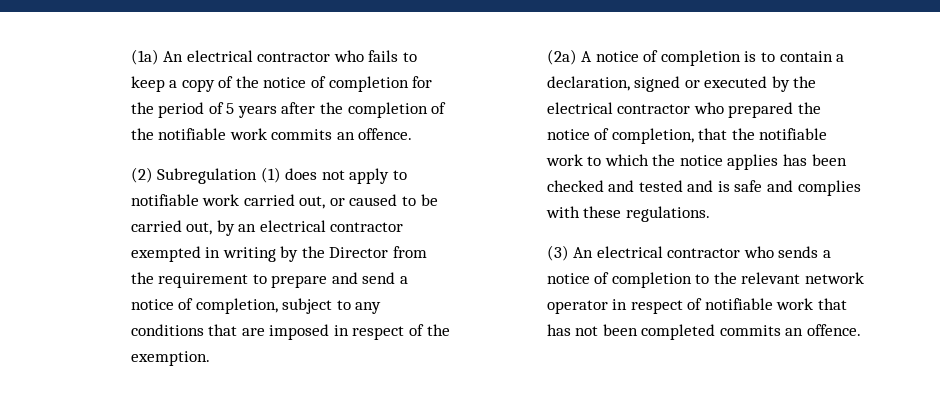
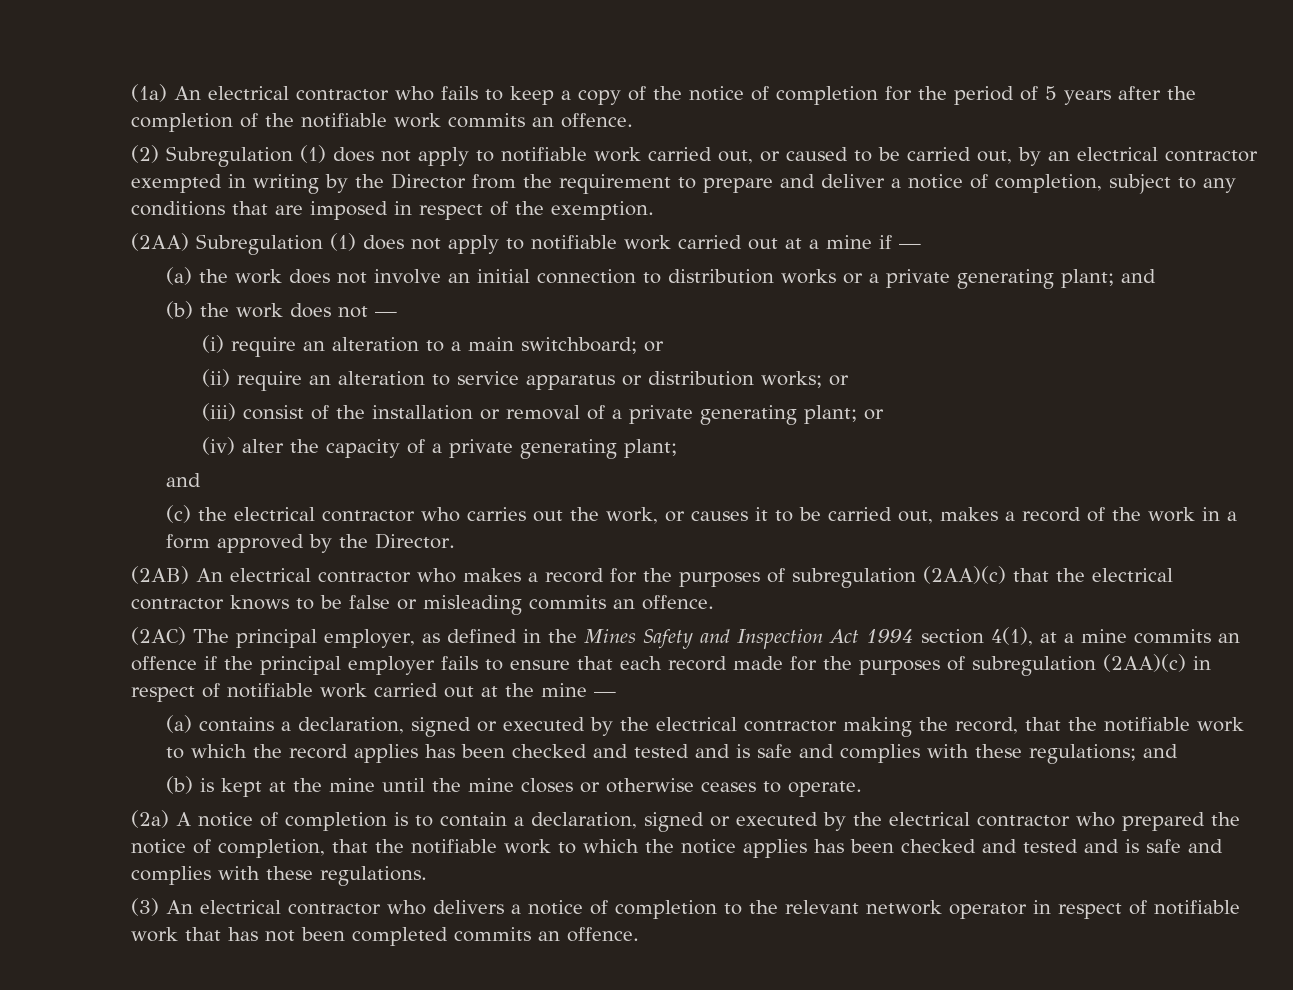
- (2) Subregulation (1) does not apply to notifiable work carried out, or caused to be carried out, by an electrical contractor exempted in writing by the Director from the requirement to prepare and send a notice of completion, subject to any conditions that are imposed in respect of the exemption.
+ (2) Subregulation (1) does not apply to notifiable work carried out, or caused to be carried out, by an electrical contractor exempted in writing by the Director from the requirement to prepare and deliver a notice of completion, subject to any conditions that are imposed in respect of the exemption.
+ (2AA) Subregulation (1) does not apply to notifiable work carried out at a mine if —
+ (a) the work does not involve an initial connection to distribution works or a private generating plant; and
+ (b) the work does not —
+ (i) require an alteration to a main switchboard; or
+ (ii) require an alteration to service apparatus or distribution works; or
+ (iii) consist of the installation or removal of a private generating plant; or
+ (iv) alter the capacity of a private generating plant;
+ and
+ (c) the electrical contractor who carries out the work, or causes it to be carried out, makes a record of the work in a form approved by the Director.
+ (2AB) An electrical contractor who makes a record for the purposes of subregulation (2AA)(c) that the electrical contractor knows to be false or misleading commits an offence.
+ (2AC) The principal employer, as defined in the Mines Safety and Inspection Act 1994 section 4(1), at a mine commits an offence if the principal employer fails to ensure that each record made for the purposes of subregulation (2AA)(c) in respect of notifiable work carried out at the mine —
+ (a) contains a declaration, signed or executed by the electrical contractor making the record, that the notifiable work to which the record applies has been checked and tested and is safe and complies with these regulations; and
+ (b) is kept at the mine until the mine closes or otherwise ceases to operate.
- (3) An electrical contractor who sends a notice of completion to the relevant network operator in respect of notifiable work that has not been completed commits an offence.
+ (3) An electrical contractor who delivers a notice of completion to the relevant network operator in respect of notifiable work that has not been completed commits an offence.

